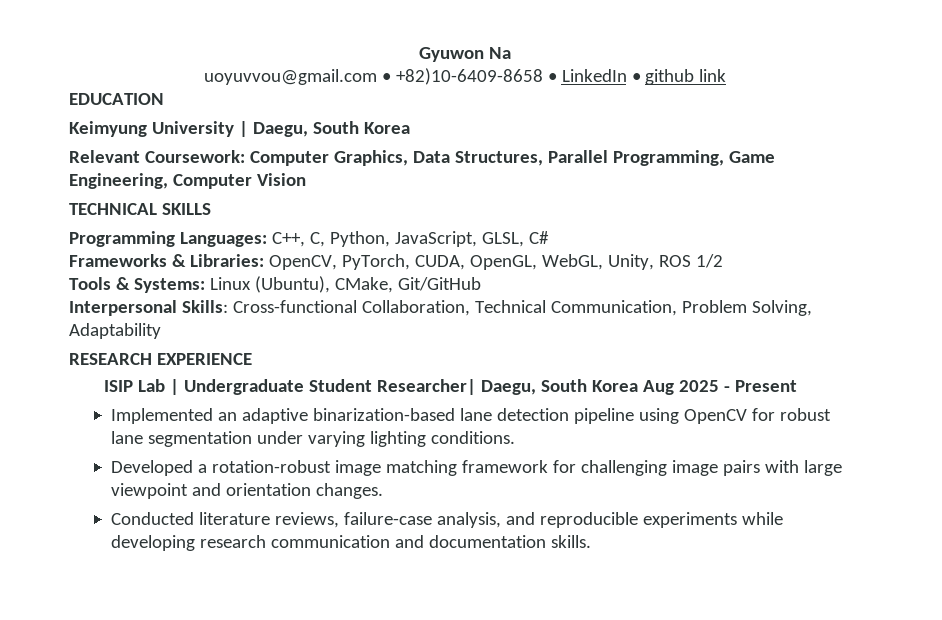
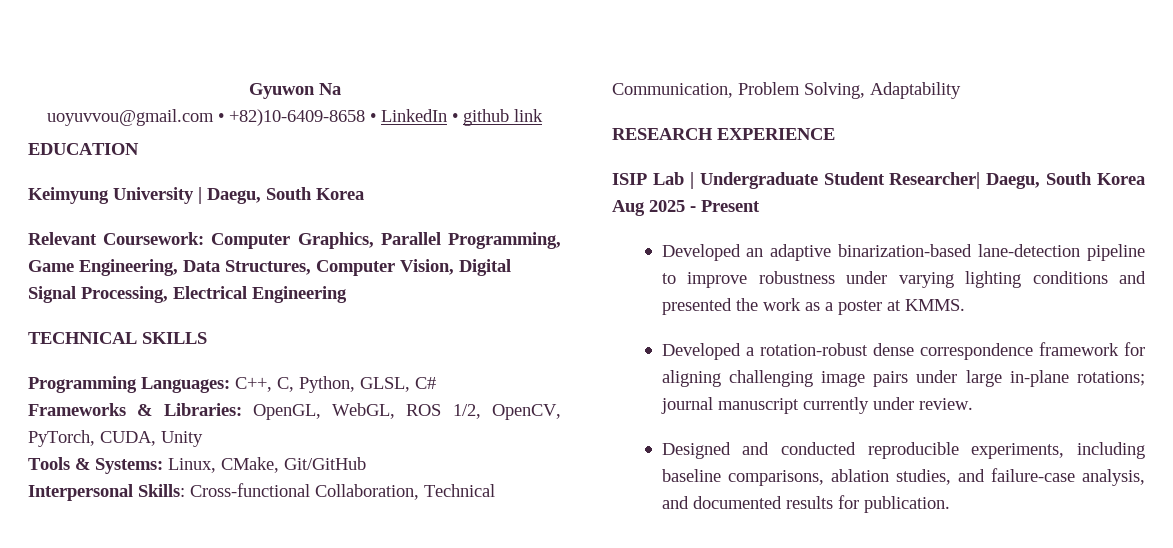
- Relevant Coursework: Computer Graphics, Data Structures, Parallel Programming, Game Engineering, Computer Vision
+ Relevant Coursework: Computer Graphics, Parallel Programming, Game Engineering, Data Structures, Computer Vision, Digital Signal Processing, Electrical Engineering
- Programming Languages: C++, C, Python, JavaScript, GLSL, C#
+ Programming Languages: C++, C, Python, GLSL, C#
- Frameworks & Libraries: OpenCV, PyTorch, CUDA, OpenGL, WebGL, Unity, ROS 1/2
+ Frameworks & Libraries: OpenGL, WebGL, ROS 1/2, OpenCV, PyTorch, CUDA, Unity
- Tools & Systems: Linux (Ubuntu), CMake, Git/GitHub
+ Tools & Systems: Linux, CMake, Git/GitHub
- Implemented an adaptive binarization-based lane detection pipeline using OpenCV for robust lane segmentation under varying lighting conditions.
+ Developed an adaptive binarization-based lane-detection pipeline to improve robustness under varying lighting conditions and presented the work as a poster at KMMS.
- Developed a rotation-robust image matching framework for challenging image pairs with large viewpoint and orientation changes.
- Conducted literature reviews, failure-case analysis, and reproducible experiments while developing research communication and documentation skills.
+ Developed a rotation-robust dense correspondence framework for aligning challenging image pairs under large in-plane rotations; journal manuscript currently under review.
+ Designed and conducted reproducible experiments, including baseline comparisons, ablation studies, and failure-case analysis, and documented results for publication.

